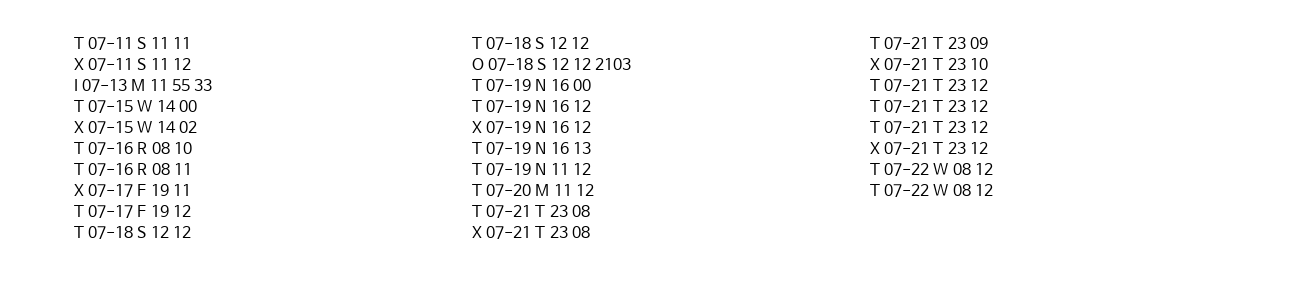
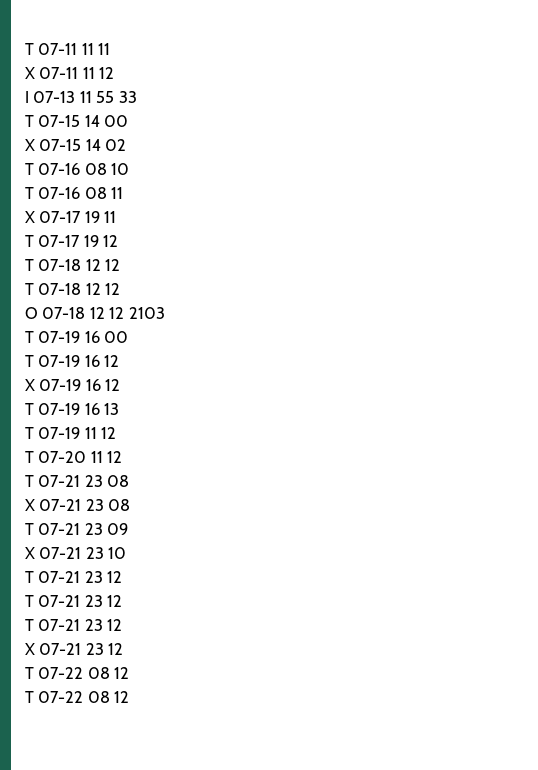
- T 07-11 S 11 11
+ T 07-11 11 11
- X 07-11 S 11 12
+ X 07-11 11 12
- I 07-13 M 11 55 33
+ I 07-13 11 55 33
- T 07-15 W 14 00
+ T 07-15 14 00
- X 07-15 W 14 02
+ X 07-15 14 02
- T 07-16 R 08 10
+ T 07-16 08 10
- T 07-16 R 08 11
+ T 07-16 08 11
- X 07-17 F 19 11
+ X 07-17 19 11
- T 07-17 F 19 12
- T 07-18 S 12 12
- T 07-18 S 12 12
+ T 07-17 19 12
+ T 07-18 12 12
+ T 07-18 12 12
- O 07-18 S 12 12 2103
+ O 07-18 12 12 2103
- T 07-19 N 16 00
+ T 07-19 16 00
- T 07-19 N 16 12
+ T 07-19 16 12
- X 07-19 N 16 12
+ X 07-19 16 12
- T 07-19 N 16 13
+ T 07-19 16 13
- T 07-19 N 11 12
+ T 07-19 11 12
- T 07-20 M 11 12
+ T 07-20 11 12
- T 07-21 T 23 08
+ T 07-21 23 08
- X 07-21 T 23 08
+ X 07-21 23 08
- T 07-21 T 23 09
+ T 07-21 23 09
- X 07-21 T 23 10
- T 07-21 T 23 12
- T 07-21 T 23 12
- T 07-21 T 23 12
+ X 07-21 23 10
+ T 07-21 23 12
+ T 07-21 23 12
+ T 07-21 23 12
- X 07-21 T 23 12
- T 07-22 W 08 12
- T 07-22 W 08 12
+ X 07-21 23 12
+ T 07-22 08 12
+ T 07-22 08 12

